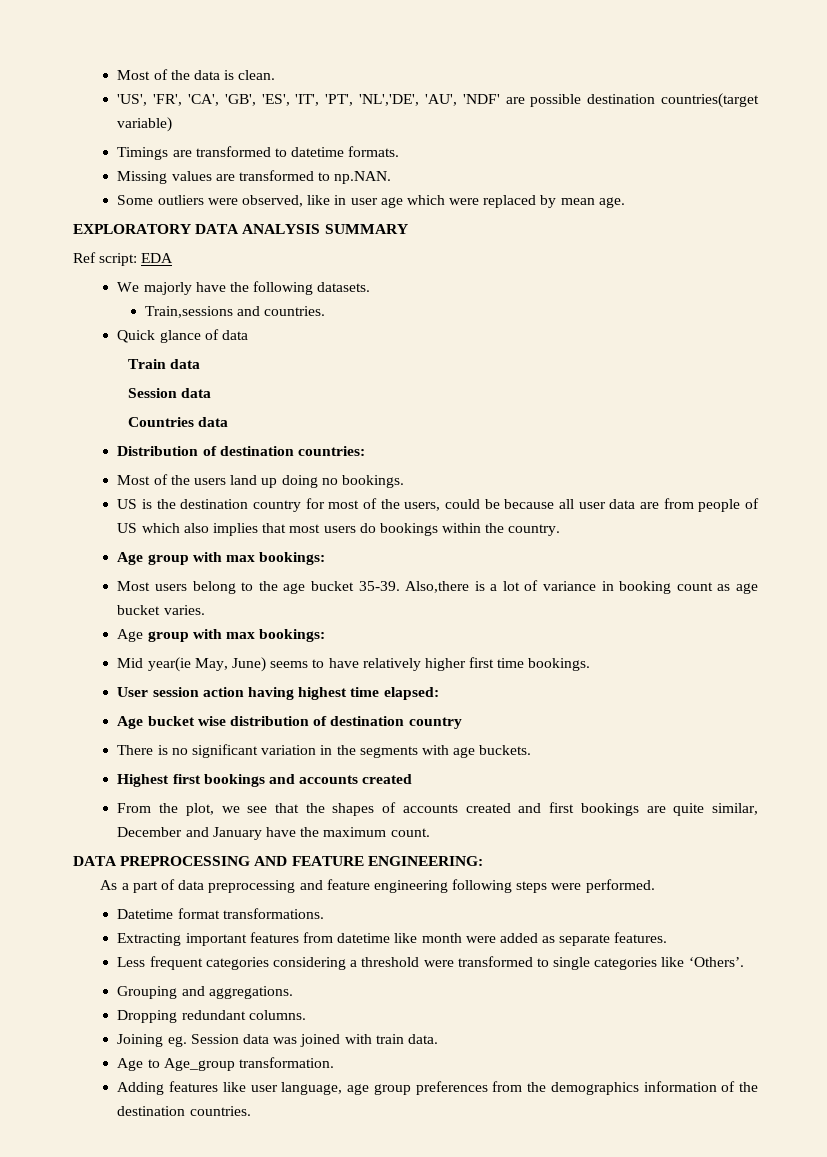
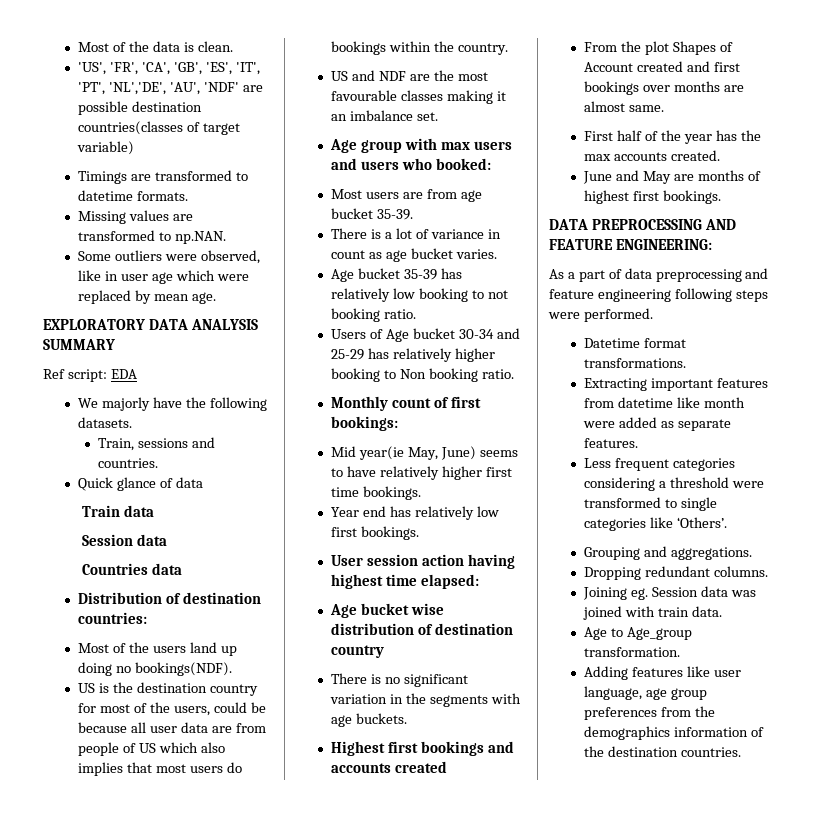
- 'US', 'FR', 'CA', 'GB', 'ES', 'IT', 'PT', 'NL','DE', 'AU', 'NDF' are possible destination countries(target variable)
+ 'US', 'FR', 'CA', 'GB', 'ES', 'IT', 'PT', 'NL','DE', 'AU', 'NDF' are possible destination countries(classes of target variable)
- Train,sessions and countries.
+ Train, sessions and countries.
- Most of the users land up doing no bookings.
+ Most of the users land up doing no bookings(NDF).
  US is the destination country for most of the users, could be because all user data are from people of US which also implies that most users do bookings within the country.
- Age group with max bookings:
+ US and NDF are the most favourable classes making it an imbalance set.
+ Age group with max users and users who booked:
- Most users belong to the age bucket 35-39. Also,there is a lot of variance in booking count as age bucket varies.
- Age group with max bookings:
+ Most users are from age bucket 35-39.
+ There is a lot of variance in count as age bucket varies.
+ Age bucket 35-39 has relatively low booking to not booking ratio.
+ Users of Age bucket 30-34 and 25-29 has relatively higher booking to Non booking ratio.
+ Monthly count of first bookings:
+ Year end has relatively low first bookings.
- From the plot, we see that the shapes of accounts created and first bookings are quite similar, December and January have the maximum count.
+ From the plot Shapes of Account created and first bookings over months are almost same.
+ First half of the year has the max accounts created.
+ June and May are months of highest first bookings.

